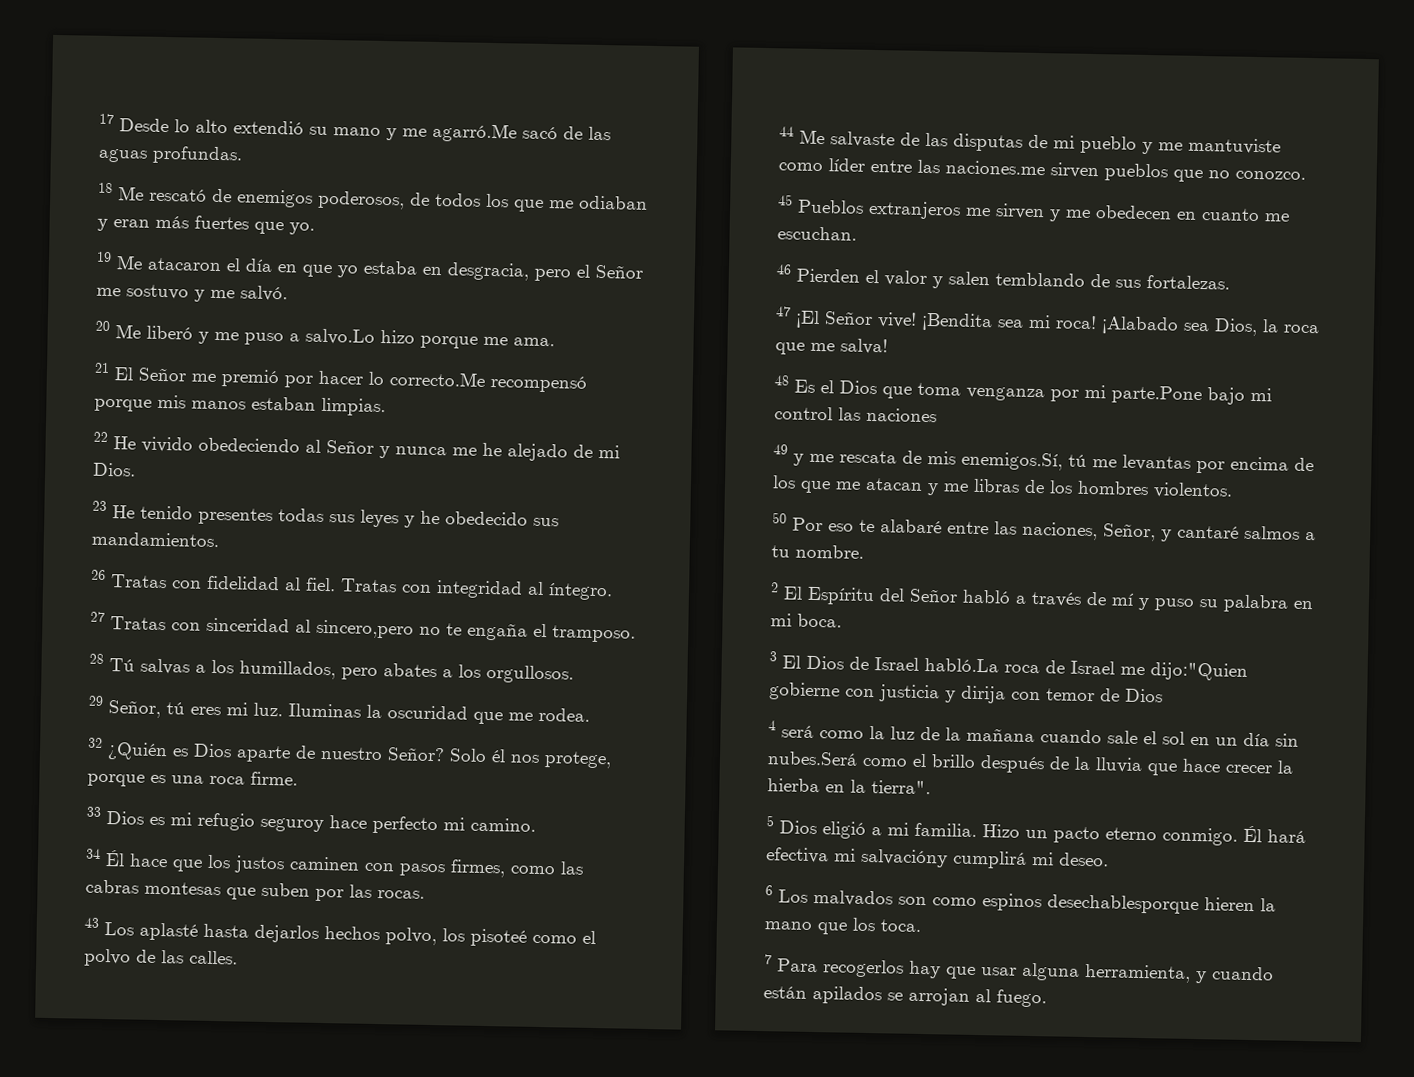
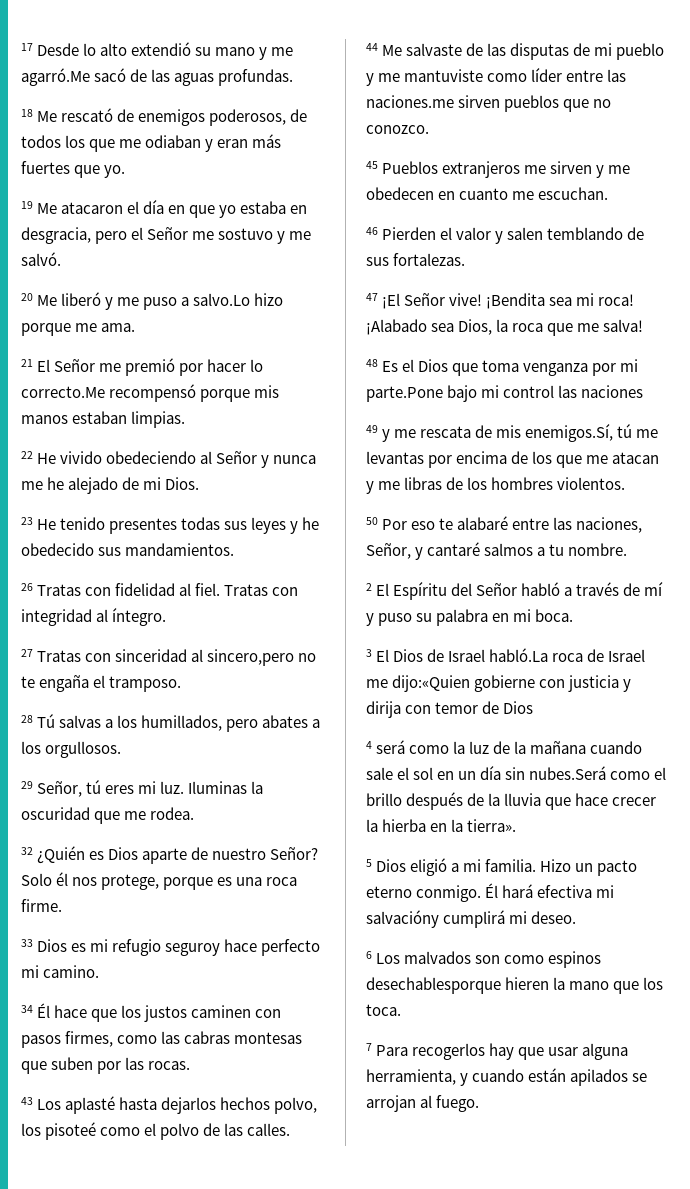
- 3 El Dios de Israel habló.La roca de Israel me dijo:"Quien gobierne con justicia y dirija con temor de Dios
+ 3 El Dios de Israel habló.La roca de Israel me dijo:«Quien gobierne con justicia y dirija con temor de Dios
- 4 será como la luz de la mañana cuando sale el sol en un día sin nubes.Será como el brillo después de la lluvia que hace crecer la hierba en la tierra".
+ 4 será como la luz de la mañana cuando sale el sol en un día sin nubes.Será como el brillo después de la lluvia que hace crecer la hierba en la tierra».

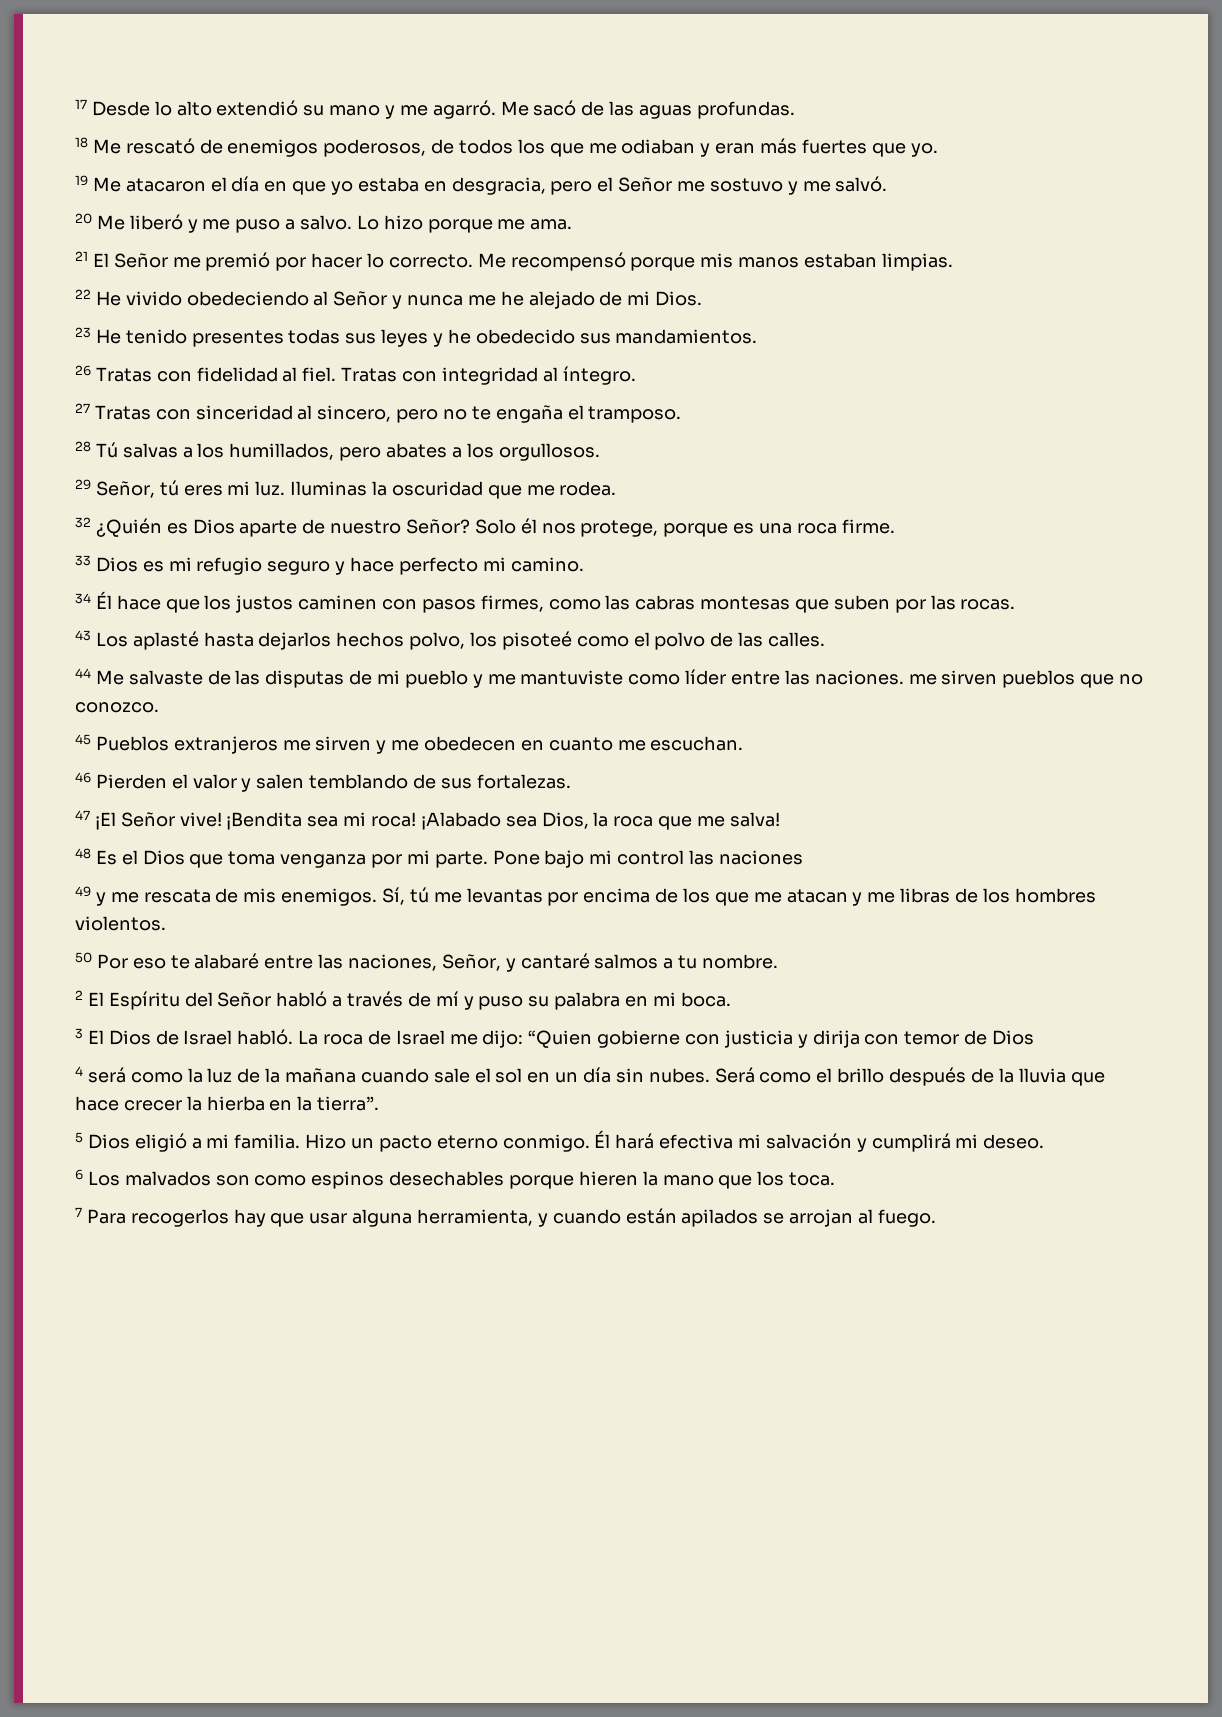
- 17 Desde lo alto extendió su mano y me agarró.Me sacó de las aguas profundas.
+ 17 Desde lo alto extendió su mano y me agarró. Me sacó de las aguas profundas.
- 20 Me liberó y me puso a salvo.Lo hizo porque me ama.
+ 20 Me liberó y me puso a salvo. Lo hizo porque me ama.
- 21 El Señor me premió por hacer lo correcto.Me recompensó porque mis manos estaban limpias.
+ 21 El Señor me premió por hacer lo correcto. Me recompensó porque mis manos estaban limpias.
- 27 Tratas con sinceridad al sincero,pero no te engaña el tramposo.
+ 27 Tratas con sinceridad al sincero, pero no te engaña el tramposo.
- 33 Dios es mi refugio seguroy hace perfecto mi camino.
+ 33 Dios es mi refugio seguro y hace perfecto mi camino.
- 44 Me salvaste de las disputas de mi pueblo y me mantuviste como líder entre las naciones.me sirven pueblos que no conozco.
+ 44 Me salvaste de las disputas de mi pueblo y me mantuviste como líder entre las naciones. me sirven pueblos que no conozco.
- 48 Es el Dios que toma venganza por mi parte.Pone bajo mi control las naciones
+ 48 Es el Dios que toma venganza por mi parte. Pone bajo mi control las naciones
- 49 y me rescata de mis enemigos.Sí, tú me levantas por encima de los que me atacan y me libras de los hombres violentos.
+ 49 y me rescata de mis enemigos. Sí, tú me levantas por encima de los que me atacan y me libras de los hombres violentos.
- 3 El Dios de Israel habló.La roca de Israel me dijo:«Quien gobierne con justicia y dirija con temor de Dios
+ 3 El Dios de Israel habló. La roca de Israel me dijo: “Quien gobierne con justicia y dirija con temor de Dios
- 4 será como la luz de la mañana cuando sale el sol en un día sin nubes.Será como el brillo después de la lluvia que hace crecer la hierba en la tierra».
+ 4 será como la luz de la mañana cuando sale el sol en un día sin nubes. Será como el brillo después de la lluvia que hace crecer la hierba en la tierra”.
- Él hará efectiva mi salvacióny cumplirá mi deseo.
+ Él hará efectiva mi salvación y cumplirá mi deseo.
- 6 Los malvados son como espinos desechablesporque hieren la mano que los toca.
+ 6 Los malvados son como espinos desechables porque hieren la mano que los toca.

